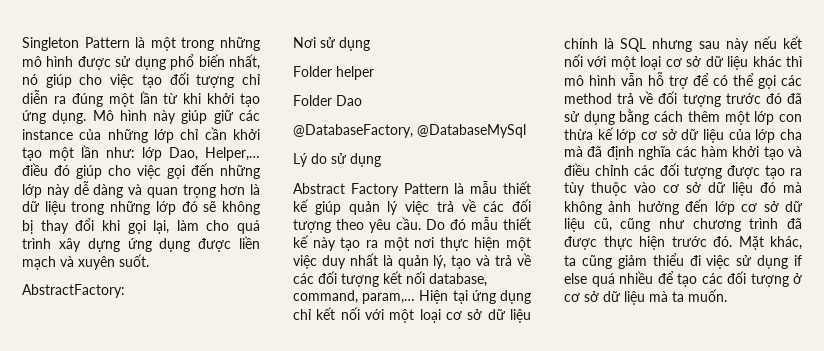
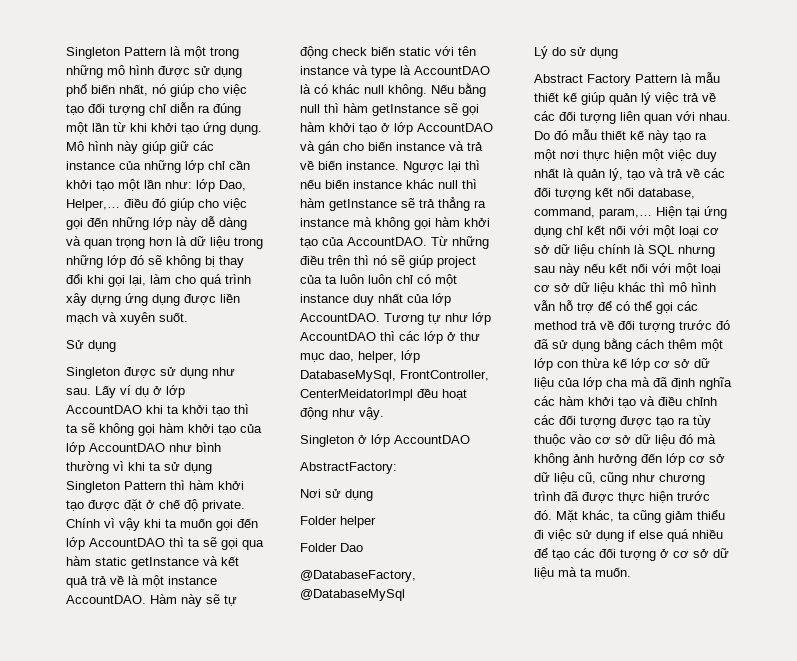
+ Sử dụng
+ Singleton được sử dụng như sau. Lấy ví dụ ở lớp AccountDAO khi ta khởi tạo thì ta sẽ không gọi hàm khởi tạo của lớp AccountDAO như bình thường vì khi ta sử dụng Singleton Pattern thì hàm khởi tạo được đặt ở chế độ private. Chính vì vậy khi ta muốn gọi đến lớp AccountDAO thì ta sẽ gọi qua hàm static getInstance và kết quả trả về là một instance AccountDAO. Hàm này sẽ tự động check biến static với tên instance và type là AccountDAO là có khác null không. Nếu bằng null thì hàm getInstance sẽ gọi hàm khởi tạo ở lớp AccountDAO và gán cho biến instance và trả về biến instance. Ngược lại thì nếu biến instance khác null thì hàm getInstance sẽ trả thẳng ra instance mà không gọi hàm khởi tạo của AccountDAO. Từ những điều trên thì nó sẽ giúp project của ta luôn luôn chỉ có một instance duy nhất của lớp AccountDAO. Tương tự như lớp AccountDAO thì các lớp ở thư mục dao, helper, lớp DatabaseMySql, FrontController, CenterMeidatorImpl đều hoạt động như vậy.
+ Singleton ở lớp AccountDAO
- Abstract Factory Pattern là mẫu thiết kế giúp quản lý việc trả về các đối tượng theo yêu cầu.
+ Abstract Factory Pattern là mẫu thiết kế giúp quản lý việc trả về các đối tượng liên quan với nhau.

